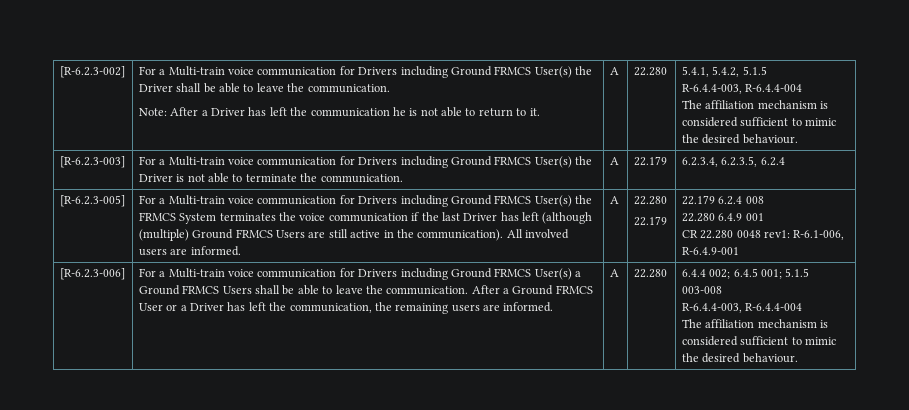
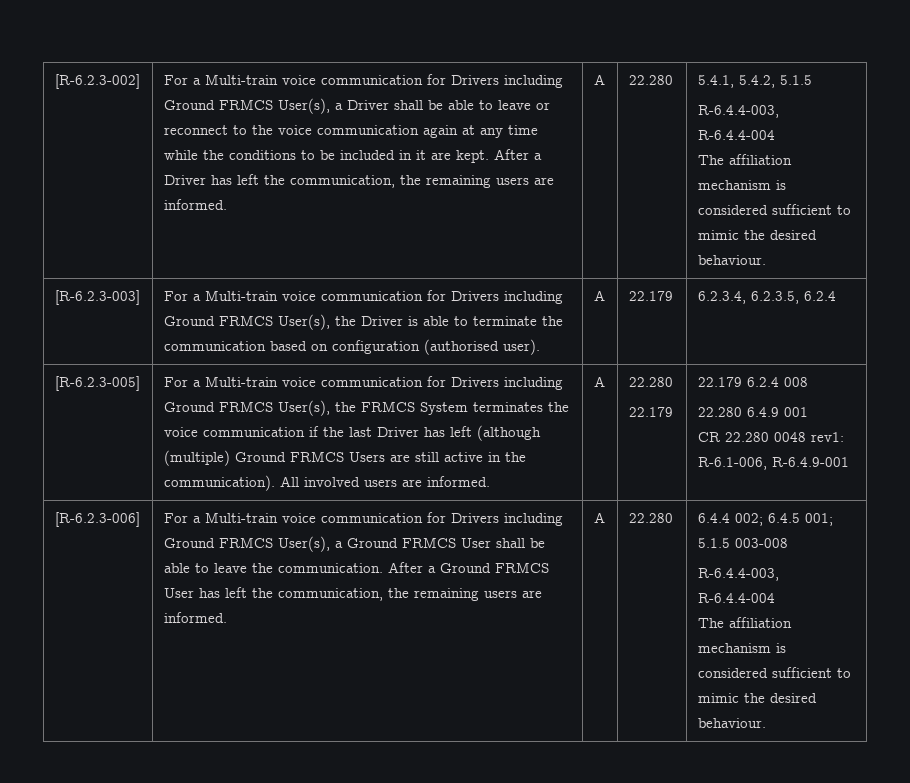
- For a Multi-train voice communication for Drivers including Ground FRMCS User(s) the Driver shall be able to leave the communication.
- Note: After a Driver has left the communication he is not able to return to it.
+ For a Multi-train voice communication for Drivers including Ground FRMCS User(s), a Driver shall be able to leave or reconnect to the voice communication again at any time while the conditions to be included in it are kept. After a Driver has left the communication, the remaining users are informed.
- [R-6.2.3-003] | For a Multi-train voice communication for Drivers including Ground FRMCS User(s) the Driver is not able to terminate the communication. | A | 22.179 | 6.2.3.4, 6.2.3.5, 6.2.4
+ [R-6.2.3-003] | For a Multi-train voice communication for Drivers including Ground FRMCS User(s), the Driver is able to terminate the communication based on configuration (authorised user). | A | 22.179 | 6.2.3.4, 6.2.3.5, 6.2.4
- For a Multi-train voice communication for Drivers including Ground FRMCS User(s) the FRMCS System terminates the voice communication if the last Driver has left (although (multiple) Ground FRMCS Users are still active in the communication).
+ For a Multi-train voice communication for Drivers including Ground FRMCS User(s), the FRMCS System terminates the voice communication if the last Driver has left (although (multiple) Ground FRMCS Users are still active in the communication).
- For a Multi-train voice communication for Drivers including Ground FRMCS User(s) a Ground FRMCS Users shall be able to leave the communication.
+ For a Multi-train voice communication for Drivers including Ground FRMCS User(s), a Ground FRMCS User shall be able to leave the communication.
- After a Ground FRMCS User or a Driver has left the communication, the remaining users are informed.
+ After a Ground FRMCS User has left the communication, the remaining users are informed.

